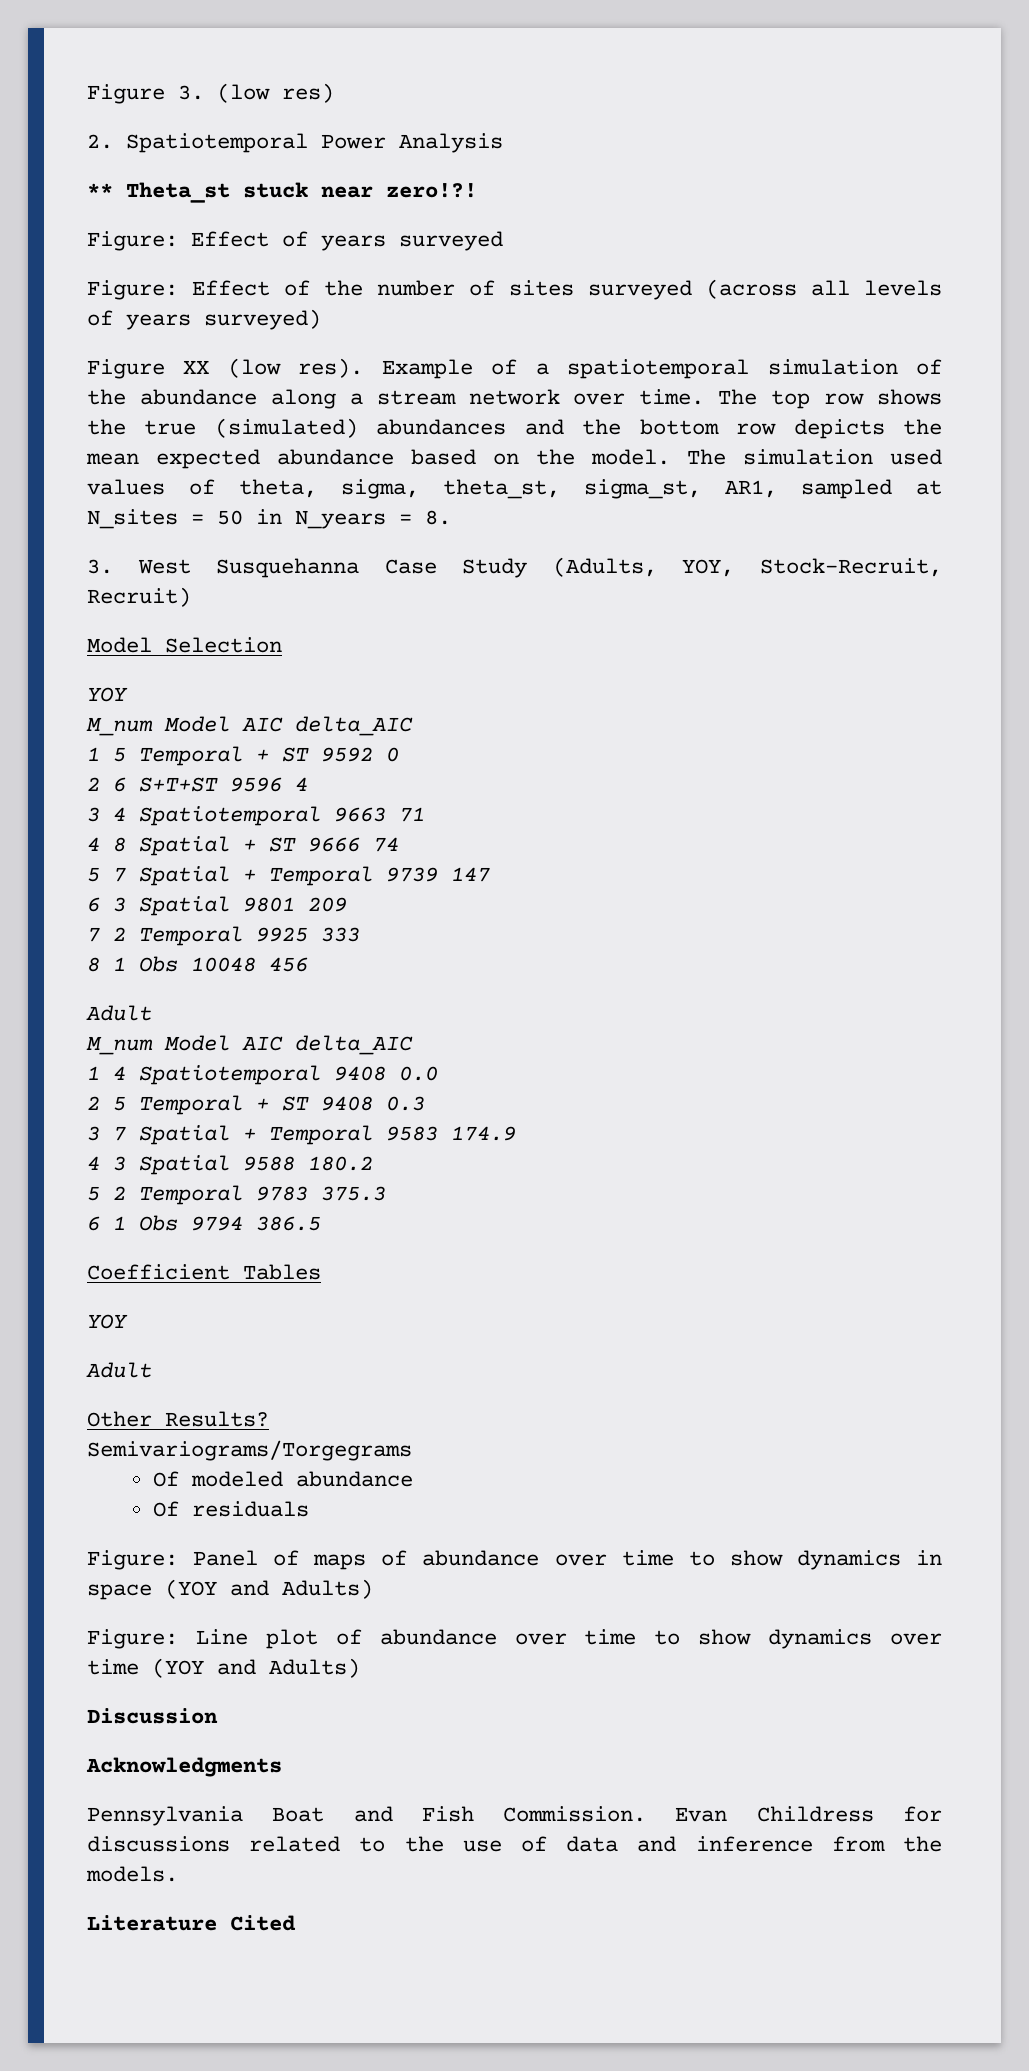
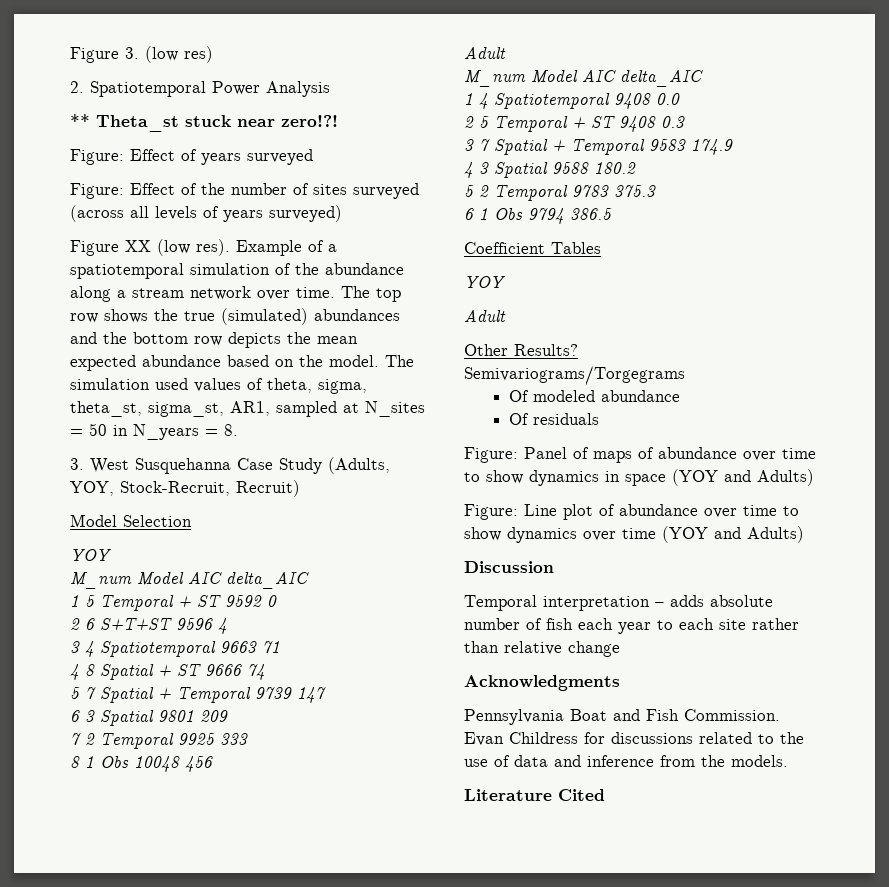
+ Temporal interpretation – adds absolute number of fish each year to each site rather than relative change

